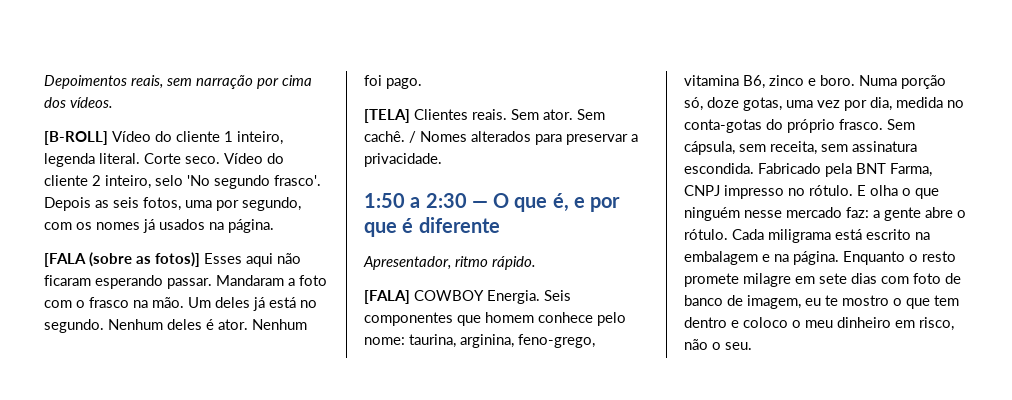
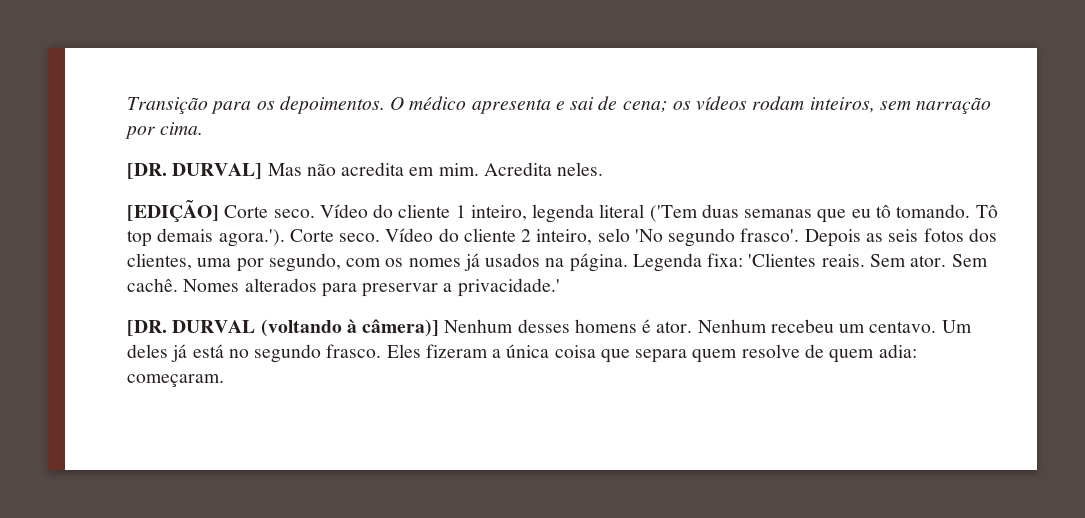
- Depoimentos reais, sem narração por cima dos vídeos.
- [B-ROLL] Vídeo do cliente 1 inteiro, legenda literal. Corte seco.
+ Transição para os depoimentos. O médico apresenta e sai de cena; os vídeos rodam inteiros, sem narração por cima.
+ [DR. DURVAL] Mas não acredita em mim. Acredita neles.
+ [EDIÇÃO] Corte seco. Vídeo do cliente 1 inteiro, legenda literal ('Tem duas semanas que eu tô tomando. Tô top demais agora.'). Corte seco.
- Depois as seis fotos, uma por segundo, com os nomes já usados na página.
- [FALA (sobre as fotos)] Esses aqui não ficaram esperando passar. Mandaram a foto com o frasco na mão.
+ Depois as seis fotos dos clientes, uma por segundo, com os nomes já usados na página. Legenda fixa: 'Clientes reais. Sem ator. Sem cachê. Nomes alterados para preservar a privacidade.'
+ [DR. DURVAL (voltando à câmera)] Nenhum desses homens é ator. Nenhum recebeu um centavo.
- Um deles já está no segundo. Nenhum deles é ator. Nenhum foi pago.
- [TELA] Clientes reais. Sem ator. Sem cachê. / Nomes alterados para preservar a privacidade.
- 1:50 a 2:30 — O que é, e por que é diferente
- Apresentador, ritmo rápido.
- [FALA] COWBOY Energia. Seis componentes que homem conhece pelo nome: taurina, arginina, feno-grego, vitamina B6, zinco e boro. Numa porção só, doze gotas, uma vez por dia, medida no conta-gotas do próprio frasco. Sem cápsula, sem receita, sem assinatura escondida. Fabricado pela BNT Farma, CNPJ impresso no rótulo. E olha o que ninguém nesse mercado faz: a gente abre o rótulo. Cada miligrama está escrito na embalagem e na página. Enquanto o resto promete milagre em sete dias com foto de banco de imagem, eu te mostro o que tem dentro e coloco o meu dinheiro em risco, não o seu.
+ Um deles já está no segundo frasco. Eles fizeram a única coisa que separa quem resolve de quem adia: começaram.

